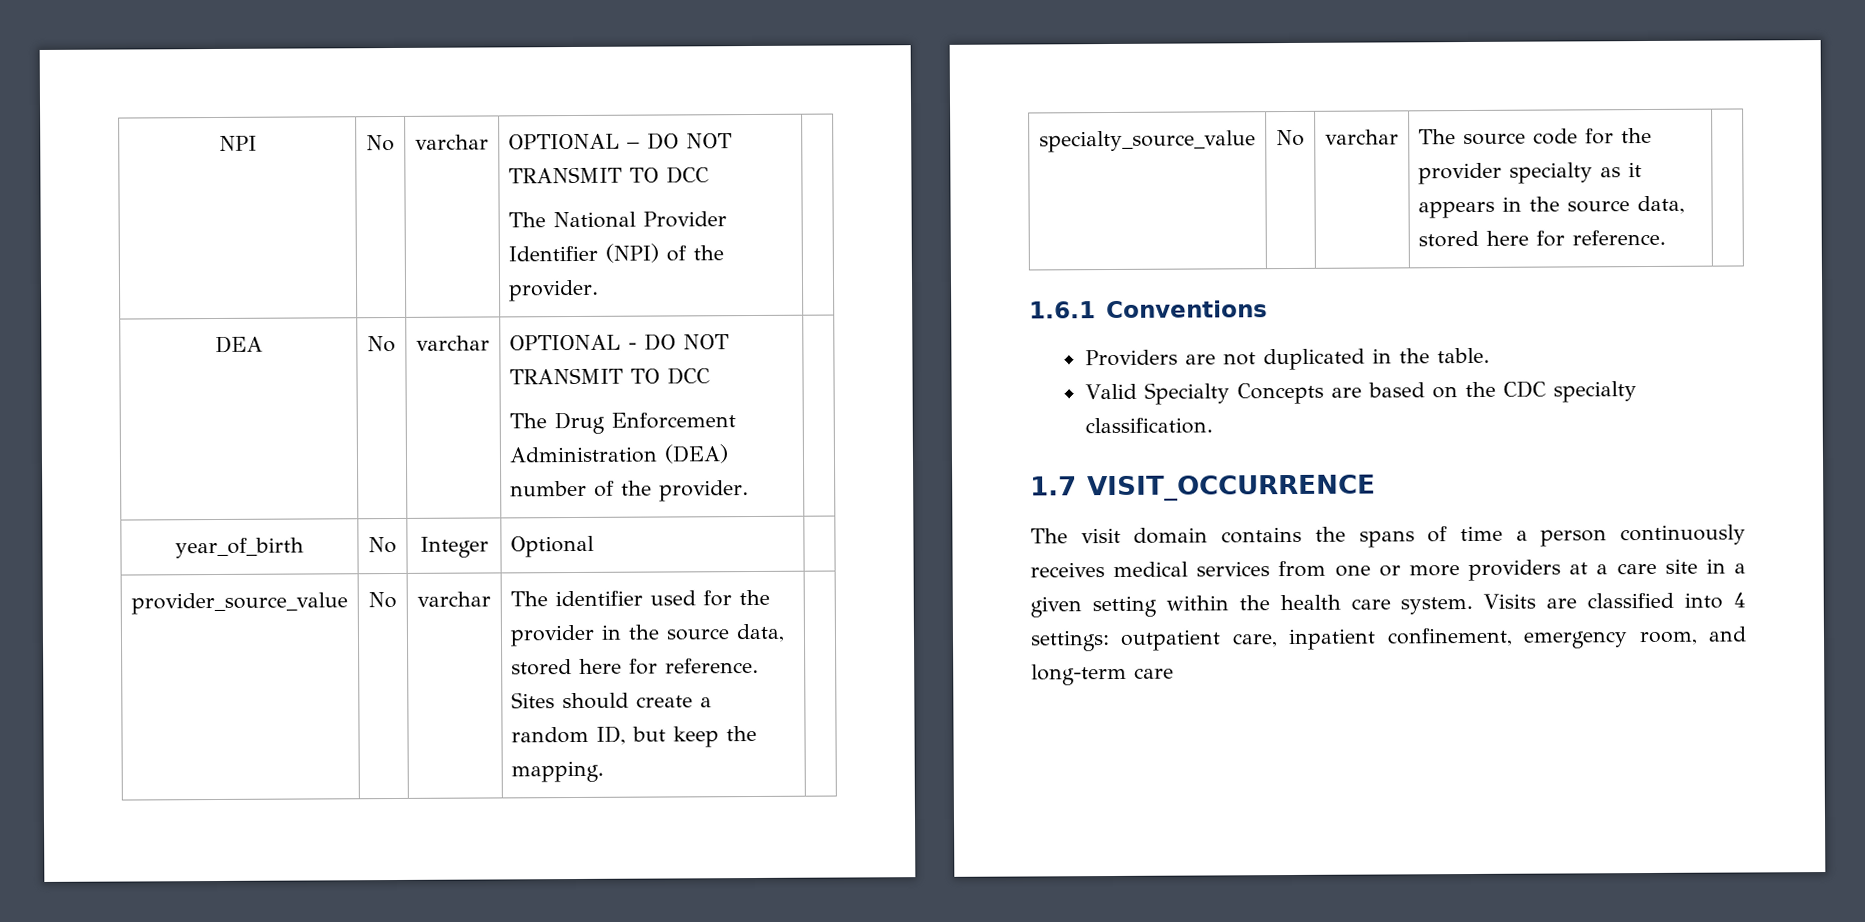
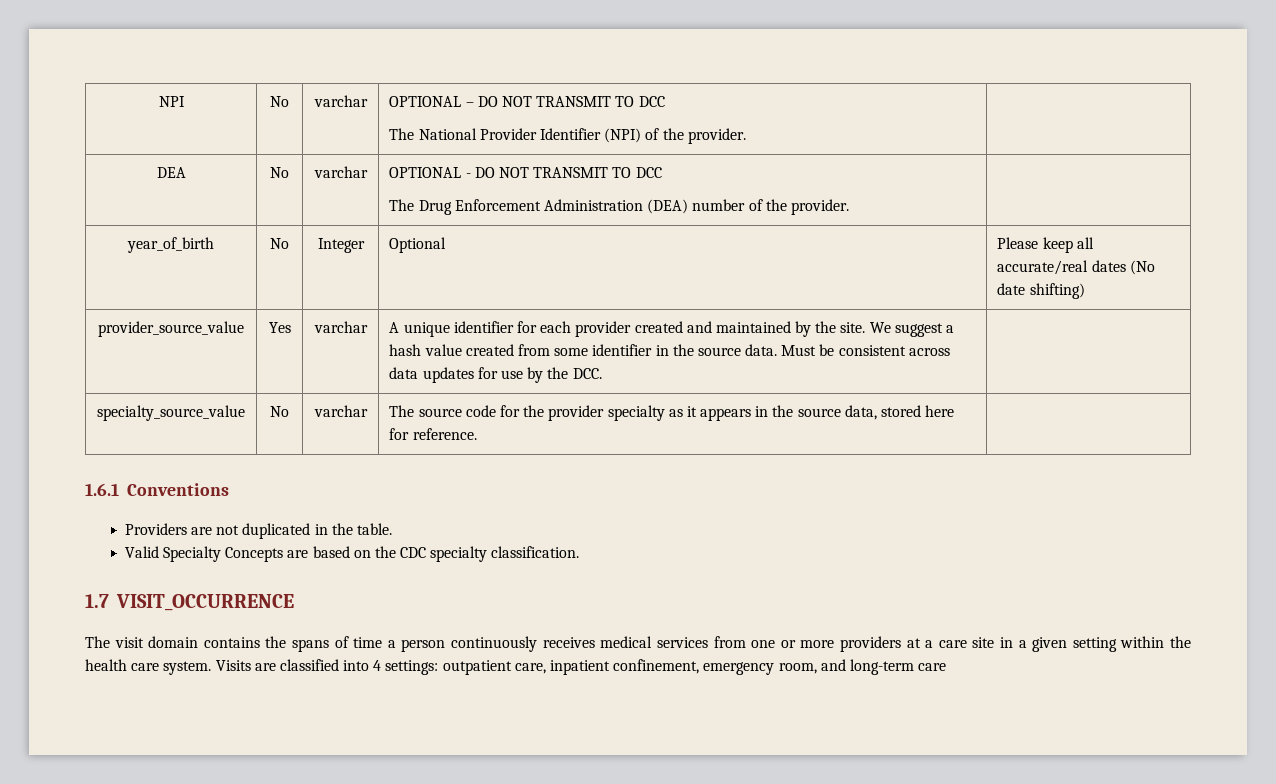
- year_of_birth | No | Integer | Optional |
+ year_of_birth | No | Integer | Optional | Please keep all accurate/real dates (No date shifting)
- provider_source_value | No | varchar | The identifier used for the provider in the source data, stored here for reference. Sites should create a random ID, but keep the mapping. |
+ provider_source_value | Yes | varchar | A unique identifier for each provider created and maintained by the site. We suggest a hash value created from some identifier in the source data. Must be consistent across data updates for use by the DCC. |

